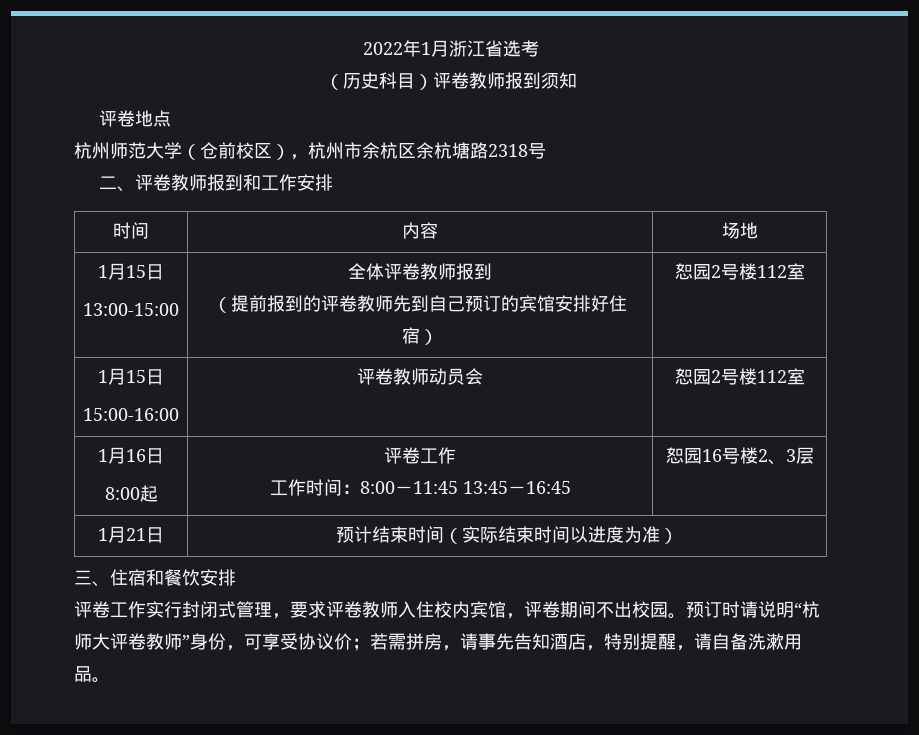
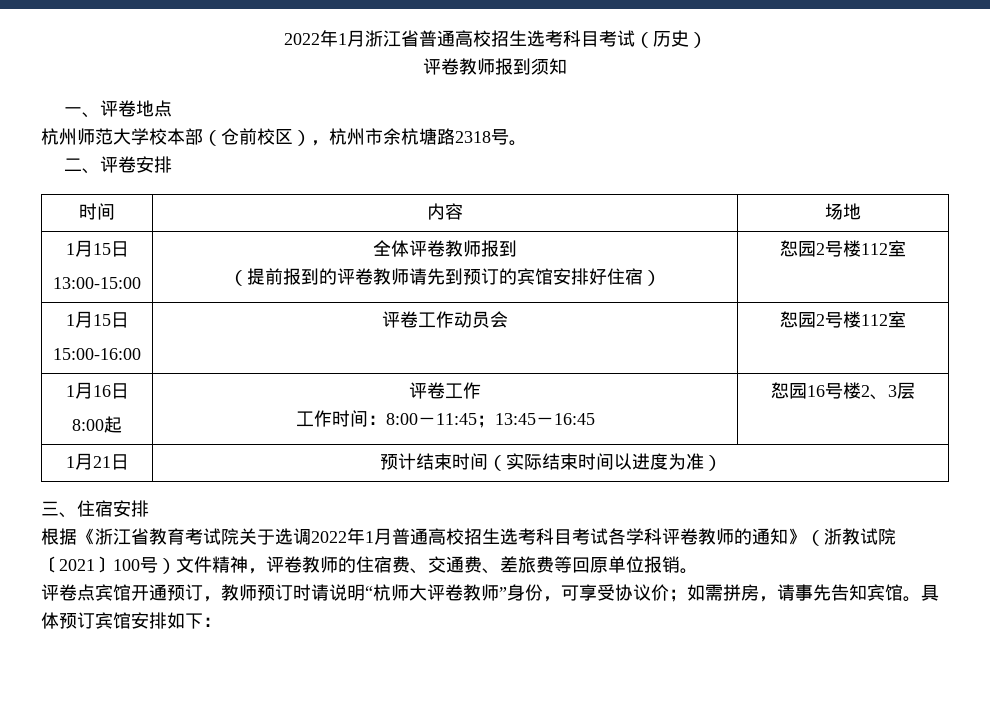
- 2022年1月浙江省选考
- （历史科目）评卷教师报到须知
+ 2022年1月浙江省普通高校招生选考科目考试（历史）
+ 评卷教师报到须知
- 评卷地点
+ 一、评卷地点
- 杭州师范大学（仓前校区），杭州市余杭区余杭塘路2318号
+ 杭州师范大学校本部（仓前校区），杭州市余杭塘路2318号。
- 二、评卷教师报到和工作安排
+ 二、评卷安排
  时间 | 内容 | 场地
  1月15日
  13:00-15:00 | 全体评卷教师报到
- （提前报到的评卷教师先到自己预订的宾馆安排好住宿） | 恕园2号楼112室
+ （提前报到的评卷教师请先到预订的宾馆安排好住宿） | 恕园2号楼112室
  1月15日
- 15:00-16:00 | 评卷教师动员会 | 恕园2号楼112室
+ 15:00-16:00 | 评卷工作动员会 | 恕园2号楼112室
  1月16日
  8:00起 | 评卷工作
- 工作时间：8:00－11:45 13:45－16:45 | 恕园16号楼2、3层
+ 工作时间：8:00－11:45；13:45－16:45 | 恕园16号楼2、3层
- 三、住宿和餐饮安排
- 评卷工作实行封闭式管理，要求评卷教师入住校内宾馆，评卷期间不出校园。预订时请说明“杭师大评卷教师”身份，可享受协议价；若需拼房，请事先告知酒店，特别提醒，请自备洗漱用品。
+ 三、住宿安排
+ 根据《浙江省教育考试院关于选调2022年1月普通高校招生选考科目考试各学科评卷教师的通知》（浙教试院〔2021〕100号）文件精神，评卷教师的住宿费、交通费、差旅费等回原单位报销。
+ 评卷点宾馆开通预订，教师预订时请说明“杭师大评卷教师”身份，可享受协议价；如需拼房，请事先告知宾馆。具体预订宾馆安排如下：

